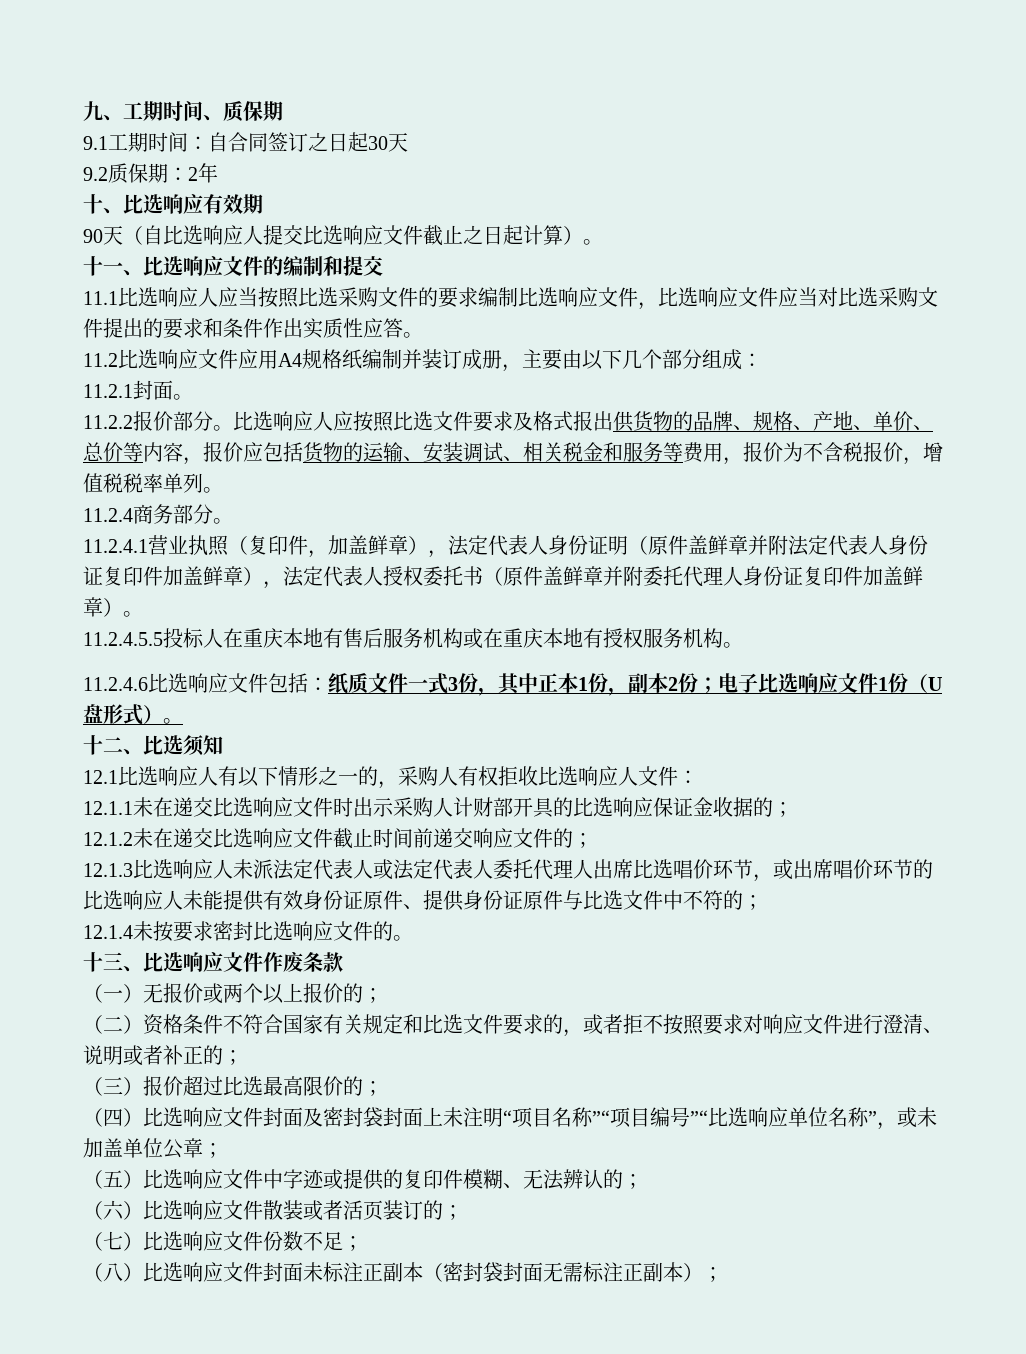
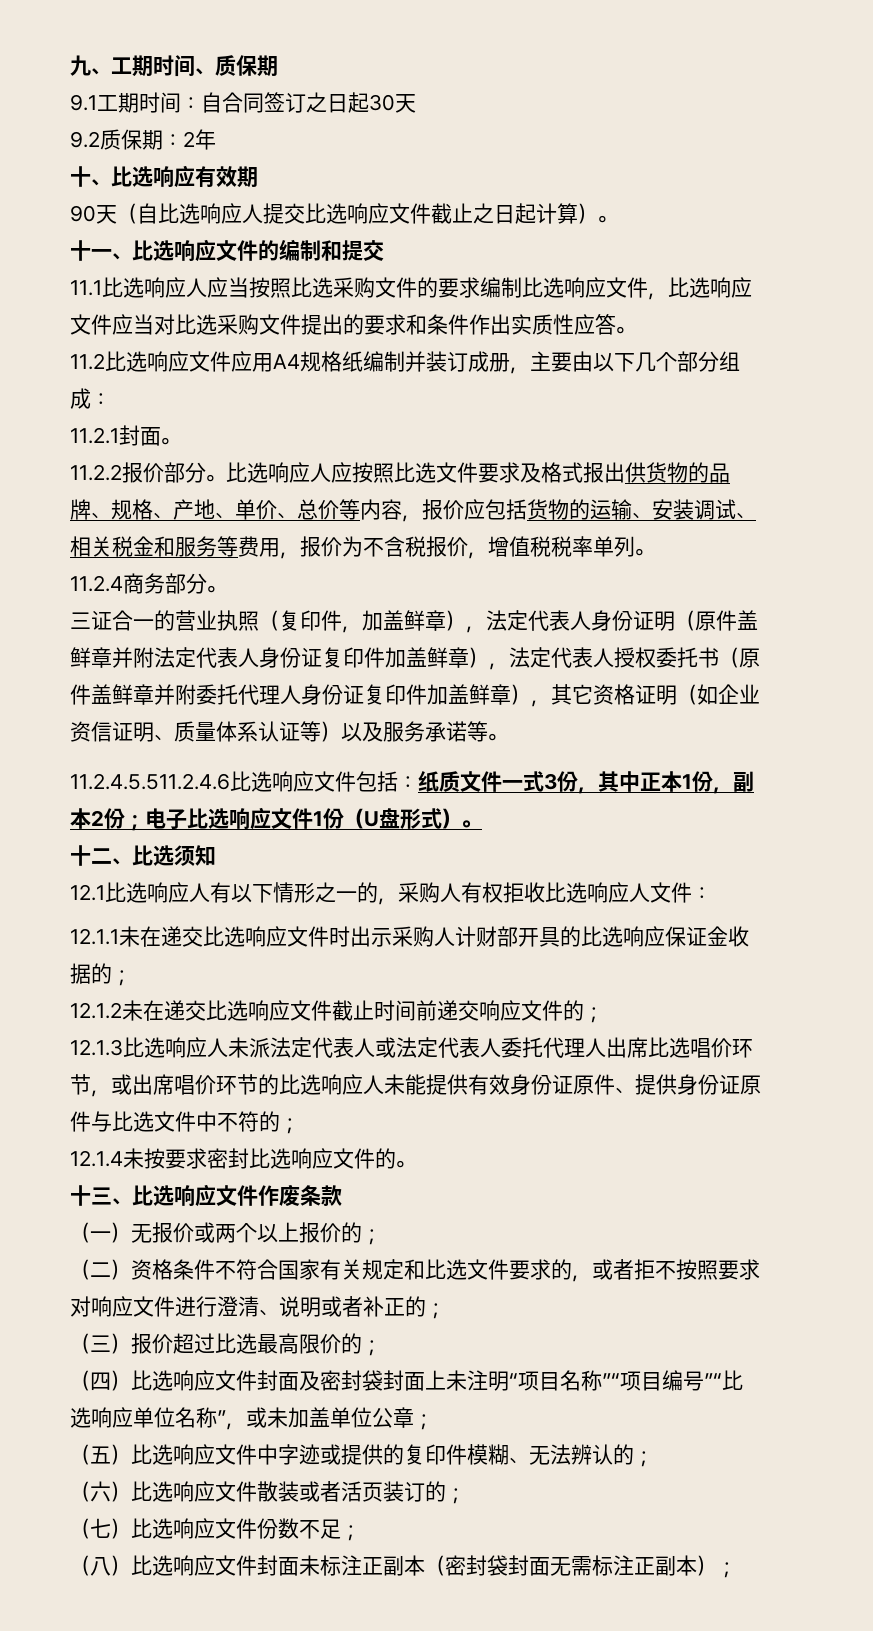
- 11.2.4.1营业执照（复印件，加盖鲜章），法定代表人身份证明（原件盖鲜章并附法定代表人身份证复印件加盖鲜章），法定代表人授权委托书（原件盖鲜章并附委托代理人身份证复印件加盖鲜章）。
- 11.2.4.5.5投标人在重庆本地有售后服务机构或在重庆本地有授权服务机构。
- 11.2.4.6比选响应文件包括：
+ 三证合一的营业执照（复印件，加盖鲜章），法定代表人身份证明（原件盖鲜章并附法定代表人身份证复印件加盖鲜章），法定代表人授权委托书（原件盖鲜章并附委托代理人身份证复印件加盖鲜章），其它资格证明（如企业资信证明、质量体系认证等）以及服务承诺等。
+ 11.2.4.5.511.2.4.6比选响应文件包括：

